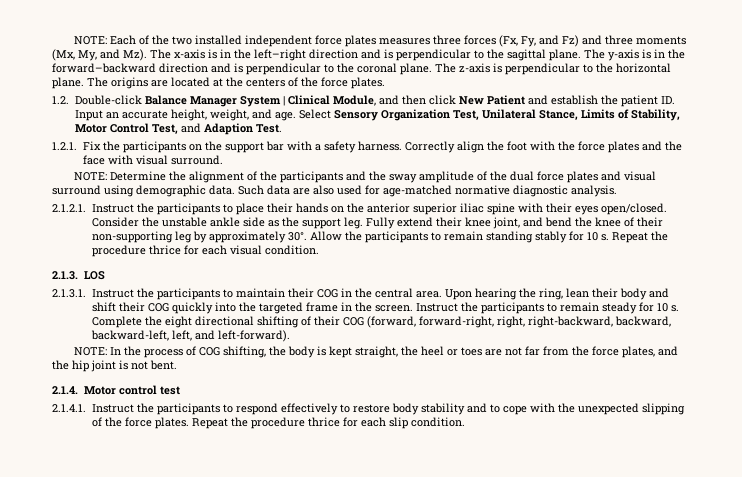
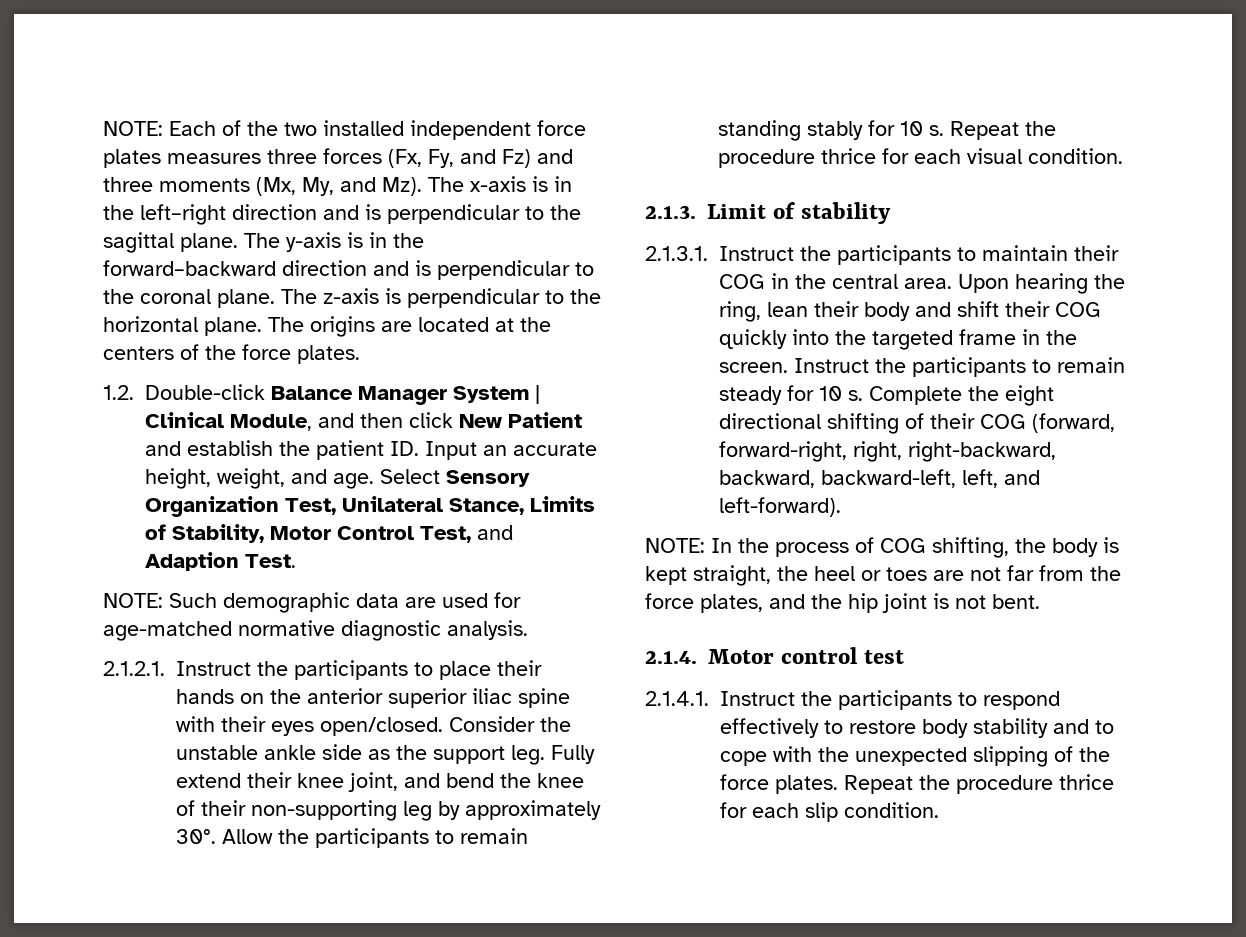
- 1.2.1. Fix the participants on the support bar with a safety harness. Correctly align the foot with the force plates and the face with visual surround.
- NOTE: Determine the alignment of the participants and the sway amplitude of the dual force plates and visual surround using demographic data. Such data are also used for age-matched normative diagnostic analysis.
+ NOTE: Such demographic data are used for age-matched normative diagnostic analysis.
- 2.1.3. LOS
+ 2.1.3. Limit of stability

